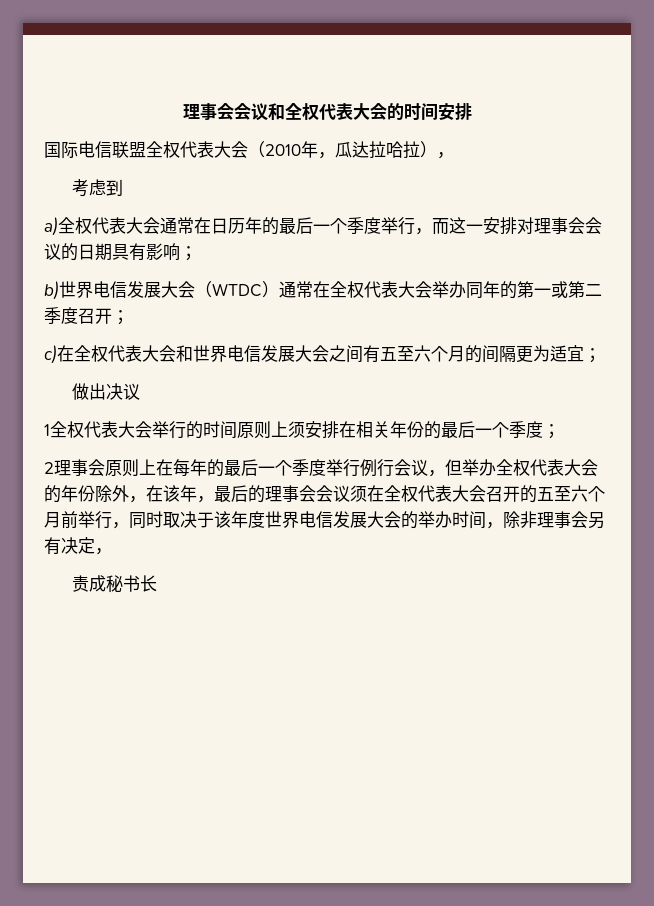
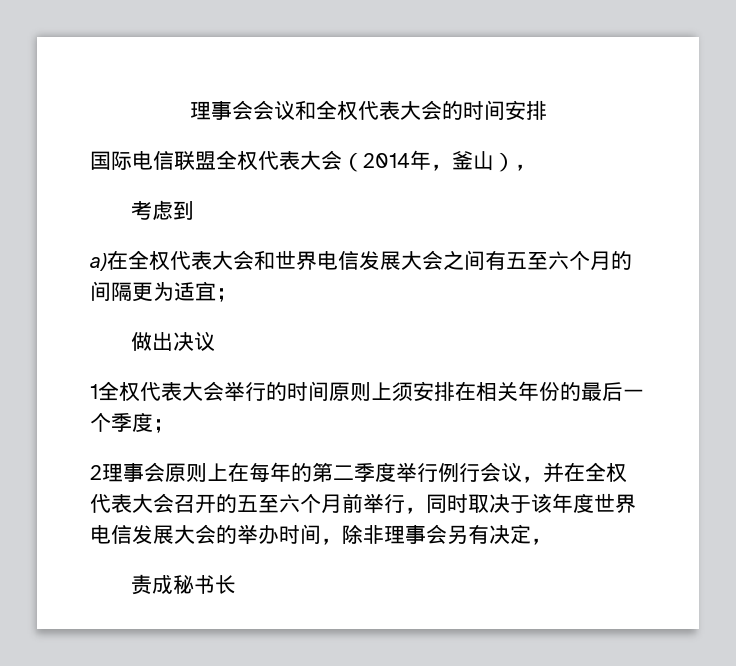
- 国际电信联盟全权代表大会（2010年，瓜达拉哈拉），
+ 国际电信联盟全权代表大会（2014年，釜山），
- a)全权代表大会通常在日历年的最后一个季度举行，而这一安排对理事会会议的日期具有影响；
- b)世界电信发展大会（WTDC）通常在全权代表大会举办同年的第一或第二季度召开；
- c)在全权代表大会和世界电信发展大会之间有五至六个月的间隔更为适宜；
+ a)在全权代表大会和世界电信发展大会之间有五至六个月的间隔更为适宜；
- 2理事会原则上在每年的最后一个季度举行例行会议，但举办全权代表大会的年份除外，在该年，最后的理事会会议须在全权代表大会召开的五至六个月前举行，同时取决于该年度世界电信发展大会的举办时间，除非理事会另有决定，
+ 2理事会原则上在每年的第二季度举行例行会议，并在全权代表大会召开的五至六个月前举行，同时取决于该年度世界电信发展大会的举办时间，除非理事会另有决定，

